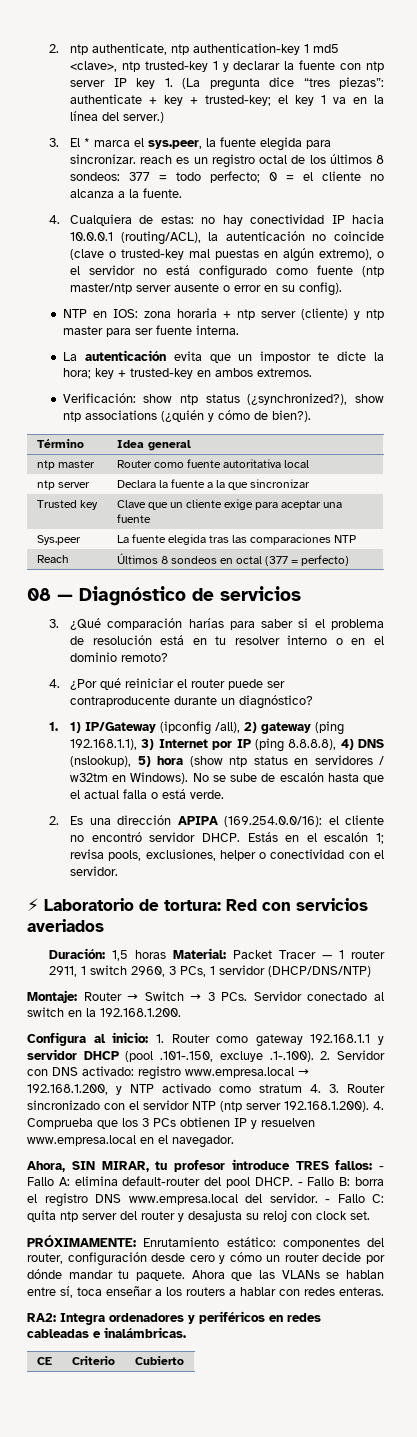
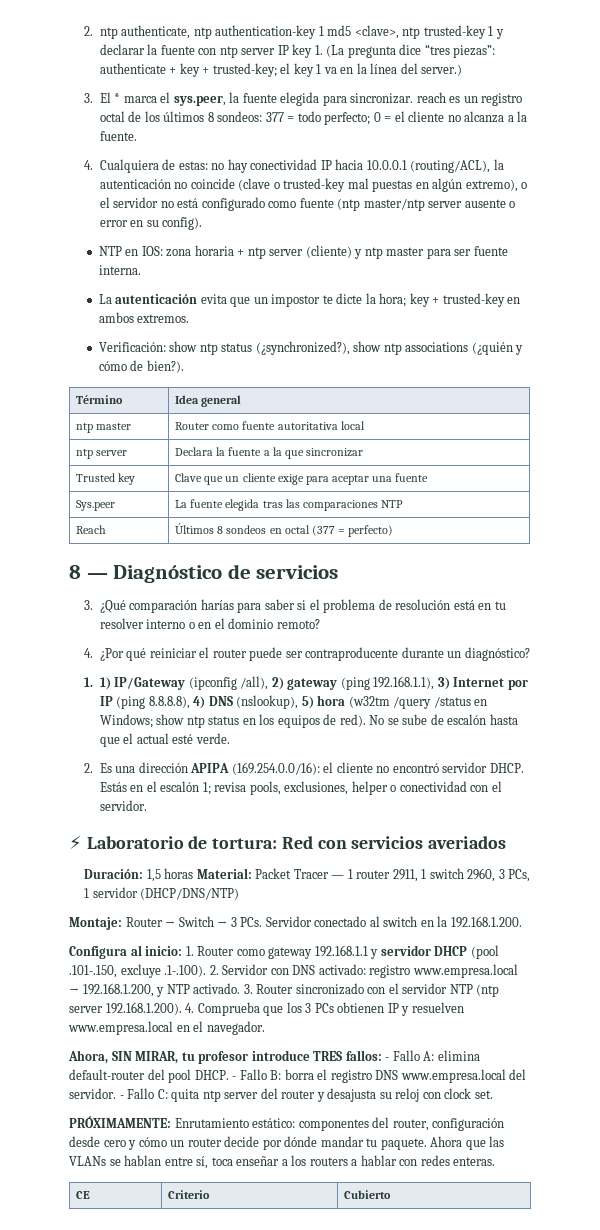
- 08 — Diagnóstico de servicios
+ 8 — Diagnóstico de servicios
- 1. 1) IP/Gateway (ipconfig /all), 2) gateway (ping 192.168.1.1), 3) Internet por IP (ping 8.8.8.8), 4) DNS (nslookup), 5) hora (show ntp status en servidores / w32tm en Windows).
+ 1. 1) IP/Gateway (ipconfig /all), 2) gateway (ping 192.168.1.1), 3) Internet por IP (ping 8.8.8.8), 4) DNS (nslookup), 5) hora (w32tm /query /status en Windows; show ntp status en los equipos de red).
- No se sube de escalón hasta que el actual falla o está verde.
+ No se sube de escalón hasta que el actual esté verde.
- Configura al inicio: 1. Router como gateway 192.168.1.1 y servidor DHCP (pool .101-.150, excluye .1-.100). 2. Servidor con DNS activado: registro www.empresa.local → 192.168.1.200, y NTP activado como stratum 4. 3. Router sincronizado con el servidor NTP (ntp server 192.168.1.200). 4. Comprueba que los 3 PCs obtienen IP y resuelven www.empresa.local en el navegador.
+ Configura al inicio: 1. Router como gateway 192.168.1.1 y servidor DHCP (pool .101-.150, excluye .1-.100). 2. Servidor con DNS activado: registro www.empresa.local → 192.168.1.200, y NTP activado. 3. Router sincronizado con el servidor NTP (ntp server 192.168.1.200). 4. Comprueba que los 3 PCs obtienen IP y resuelven www.empresa.local en el navegador.
- RA2: Integra ordenadores y periféricos en redes cableadas e inalámbricas.

